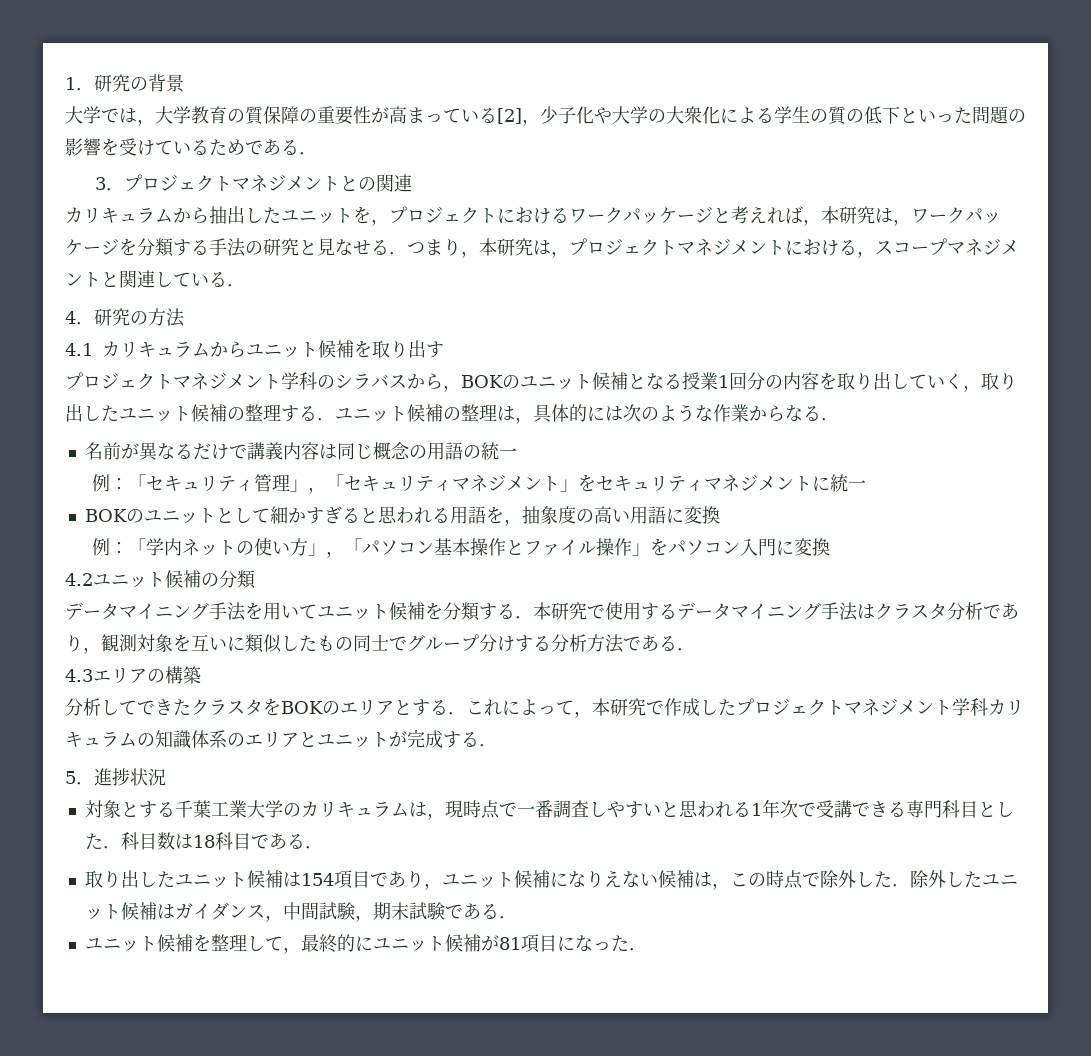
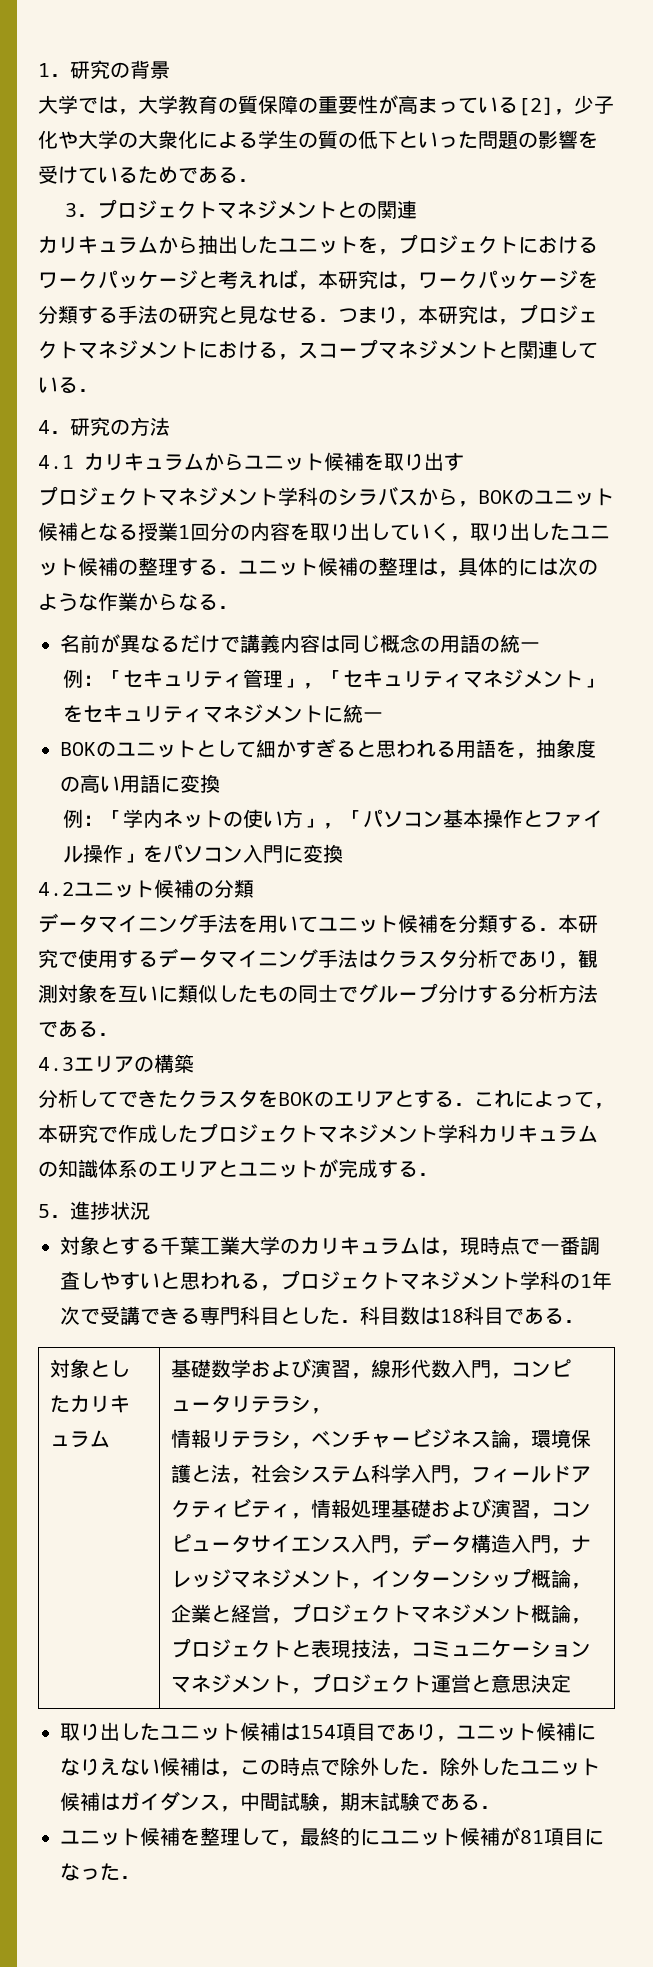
- 対象とする千葉工業大学のカリキュラムは，現時点で一番調査しやすいと思われる1年次で受講できる専門科目とした．科目数は18科目である．
+ 対象とする千葉工業大学のカリキュラムは，現時点で一番調査しやすいと思われる，プロジェクトマネジメント学科の1年次で受講できる専門科目とした．科目数は18科目である．
+ 対象としたカリキュラム | 基礎数学および演習，線形代数入門，コンピュータリテラシ，
+ 情報リテラシ，ベンチャービジネス論，環境保護と法，社会システム科学入門，フィールドアクティビティ，情報処理基礎および演習，コンピュータサイエンス入門，データ構造入門，ナレッジマネジメント，インターンシップ概論，企業と経営，プロジェクトマネジメント概論，プロジェクトと表現技法，コミュニケーションマネジメント，プロジェクト運営と意思決定

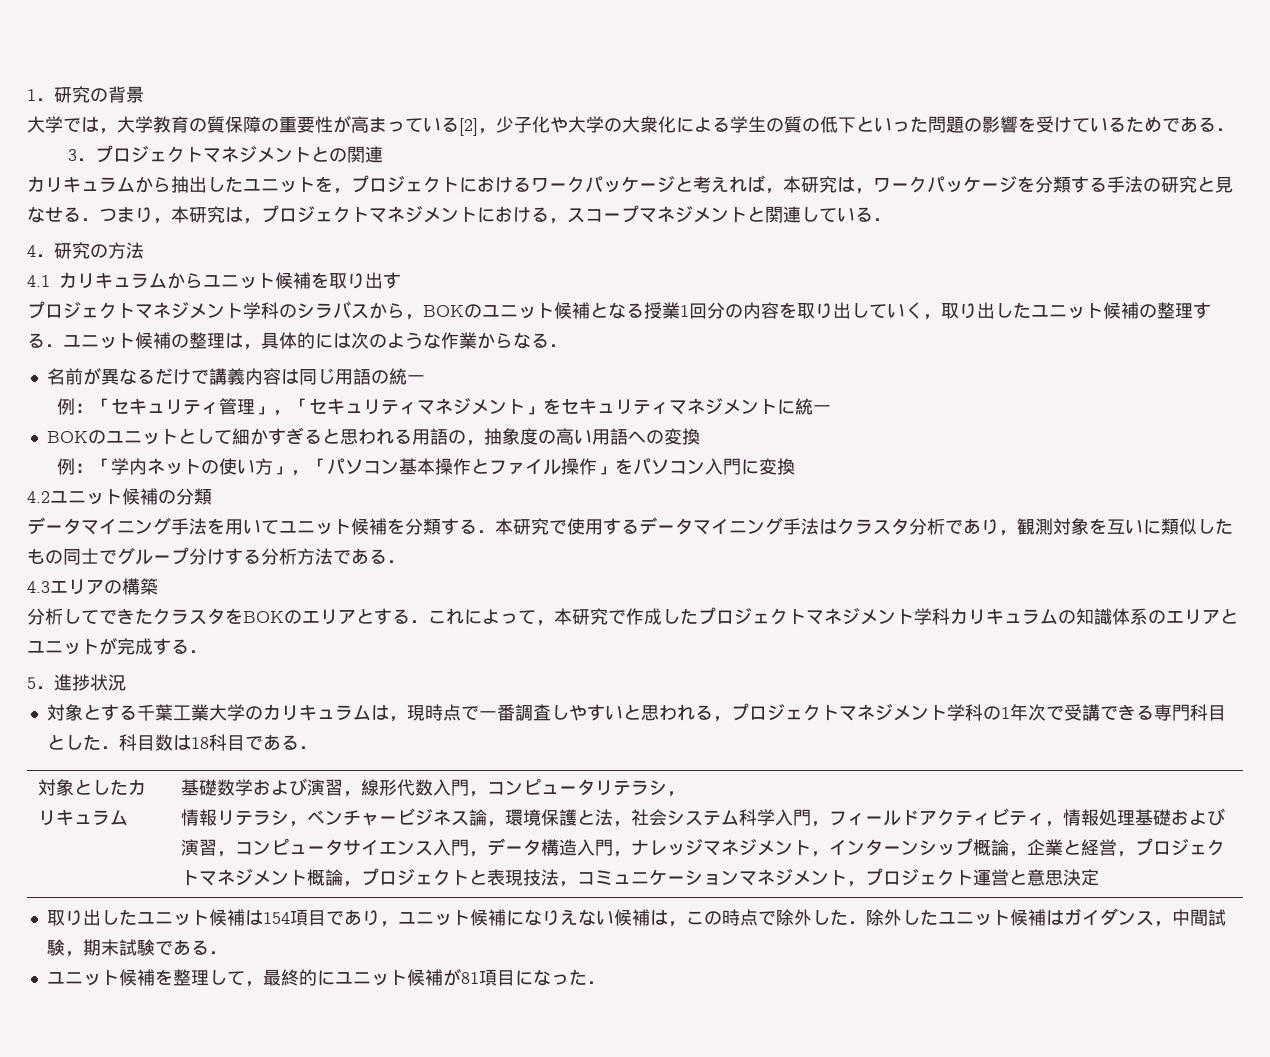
- 名前が異なるだけで講義内容は同じ概念の用語の統一
+ 名前が異なるだけで講義内容は同じ用語の統一
- BOKのユニットとして細かすぎると思われる用語を，抽象度の高い用語に変換
+ BOKのユニットとして細かすぎると思われる用語の，抽象度の高い用語への変換

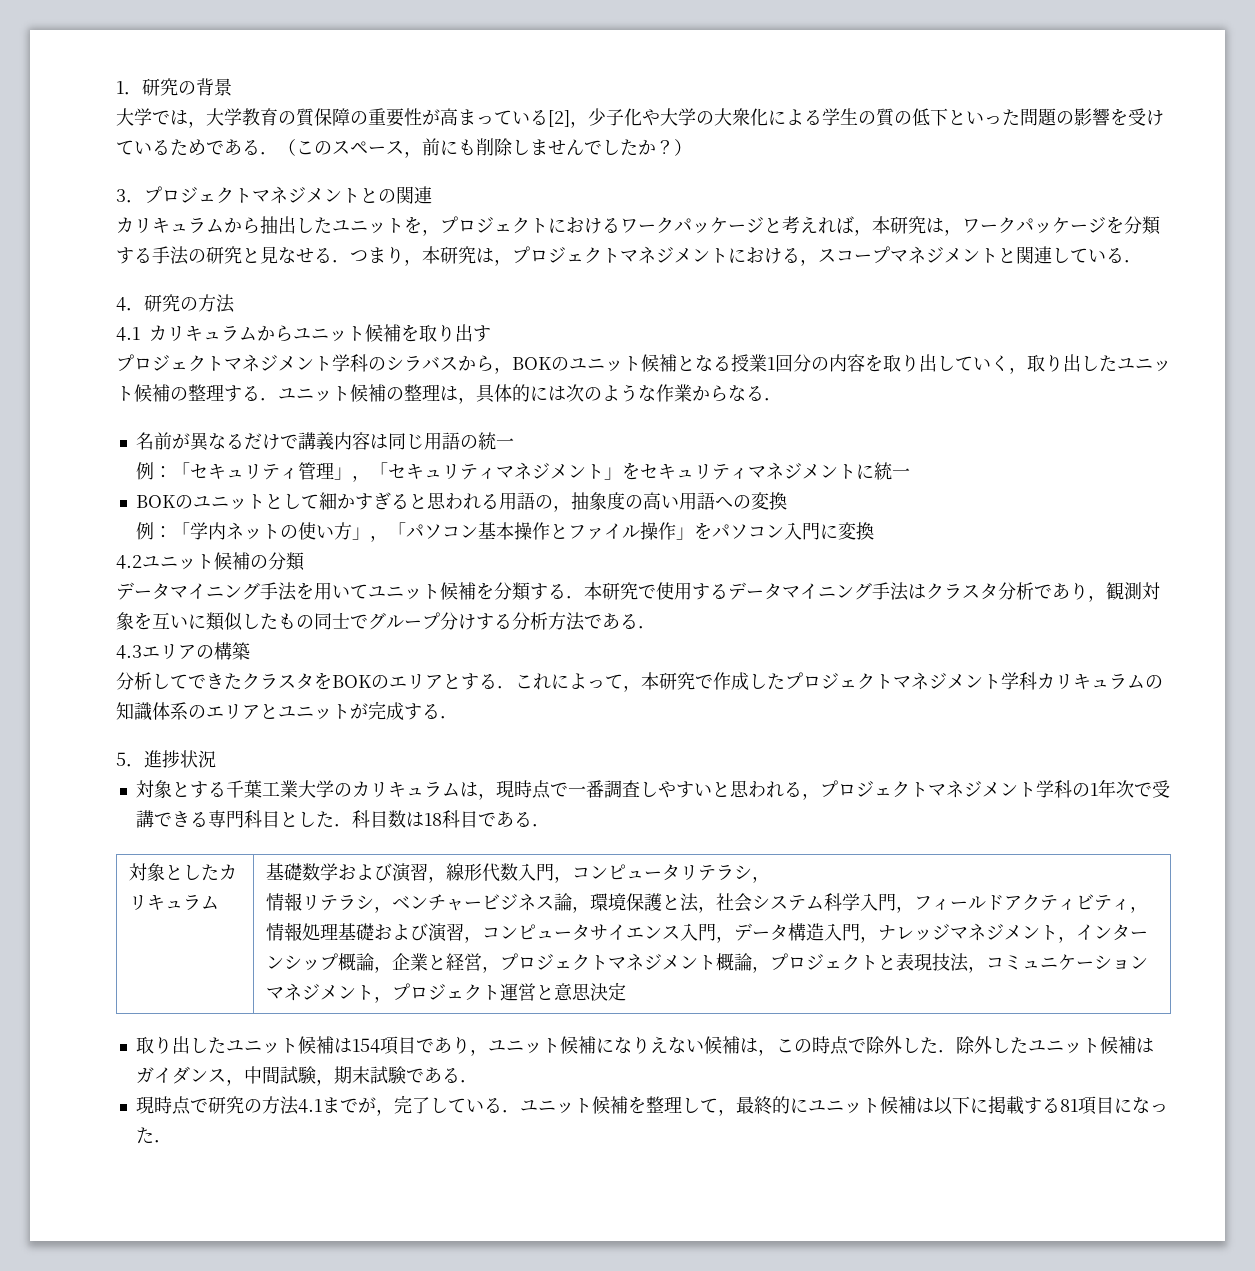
- 大学では，大学教育の質保障の重要性が高まっている[2]，少子化や大学の大衆化による学生の質の低下といった問題の影響を受けているためである．
+ 大学では，大学教育の質保障の重要性が高まっている[2]，少子化や大学の大衆化による学生の質の低下といった問題の影響を受けているためである．（このスペース，前にも削除しませんでしたか？）
- ユニット候補を整理して，最終的にユニット候補が81項目になった．
+ 現時点で研究の方法4.1までが，完了している．ユニット候補を整理して，最終的にユニット候補は以下に掲載する81項目になった．

